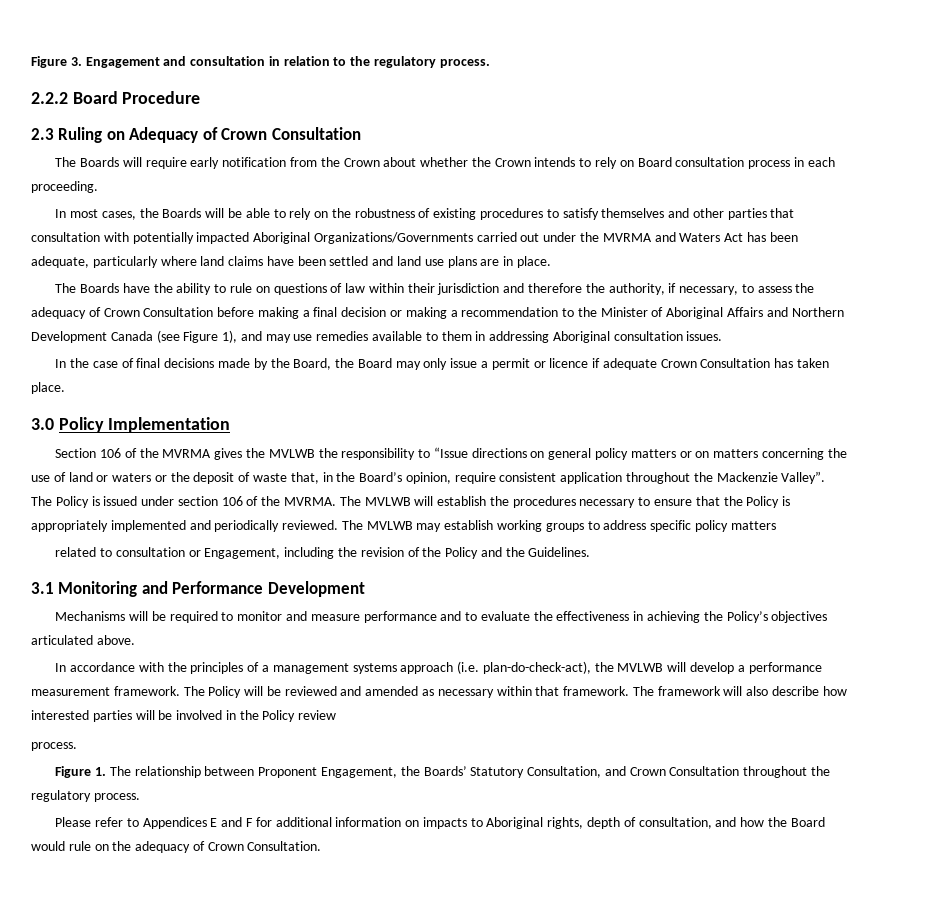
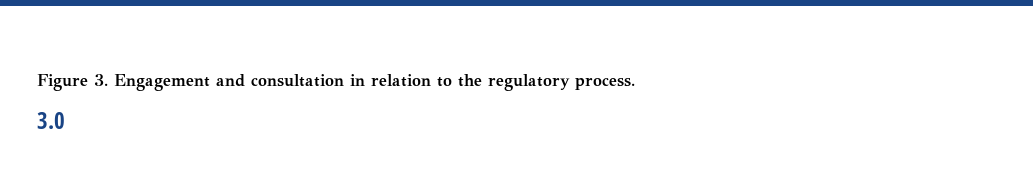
- 2.2.2 Board Procedure
- 2.3 Ruling on Adequacy of Crown Consultation
- The Boards will require early notification from the Crown about whether the Crown intends to rely on Board consultation process in each proceeding.
- In most cases, the Boards will be able to rely on the robustness of existing procedures to satisfy themselves and other parties that consultation with potentially impacted Aboriginal Organizations/Governments carried out under the MVRMA and Waters Act has been adequate, particularly where land claims have been settled and land use plans are in place.
- The Boards have the ability to rule on questions of law within their jurisdiction and therefore the authority, if necessary, to assess the adequacy of Crown Consultation before making a final decision or making a recommendation to the Minister of Aboriginal Affairs and Northern Development Canada (see Figure 1), and may use remedies available to them in addressing Aboriginal consultation issues.
- In the case of final decisions made by the Board, the Board may only issue a permit or licence if adequate Crown Consultation has taken place.
- 3.0 Policy Implementation
- Section 106 of the MVRMA gives the MVLWB the responsibility to “Issue directions on general policy matters or on matters concerning the use of land or waters or the deposit of waste that, in the Board’s opinion, require consistent application throughout the Mackenzie Valley”. The Policy is issued under section 106 of the MVRMA. The MVLWB will establish the procedures necessary to ensure that the Policy is appropriately implemented and periodically reviewed. The MVLWB may establish working groups to address specific policy matters
- related to consultation or Engagement, including the revision of the Policy and the Guidelines.
- 3.1 Monitoring and Performance Development
- Mechanisms will be required to monitor and measure performance and to evaluate the effectiveness in achieving the Policy’s objectives articulated above.
- In accordance with the principles of a management systems approach (i.e. plan-do-check-act), the MVLWB will develop a performance measurement framework. The Policy will be reviewed and amended as necessary within that framework. The framework will also describe how interested parties will be involved in the Policy review
- process.
- Figure 1. The relationship between Proponent Engagement, the Boards’ Statutory Consultation, and Crown Consultation throughout the regulatory process.
- Please refer to Appendices E and F for additional information on impacts to Aboriginal rights, depth of consultation, and how the Board would rule on the adequacy of Crown Consultation.
+ 3.0

